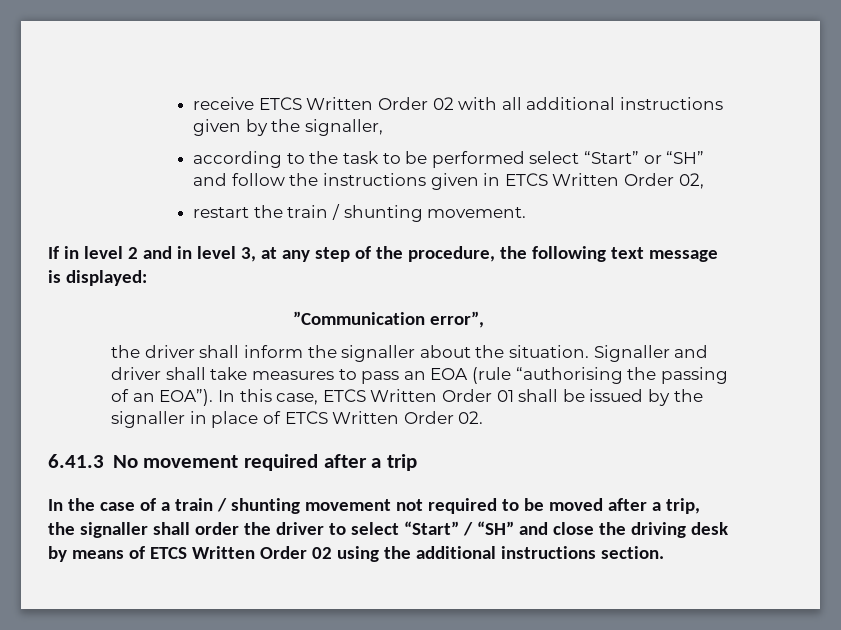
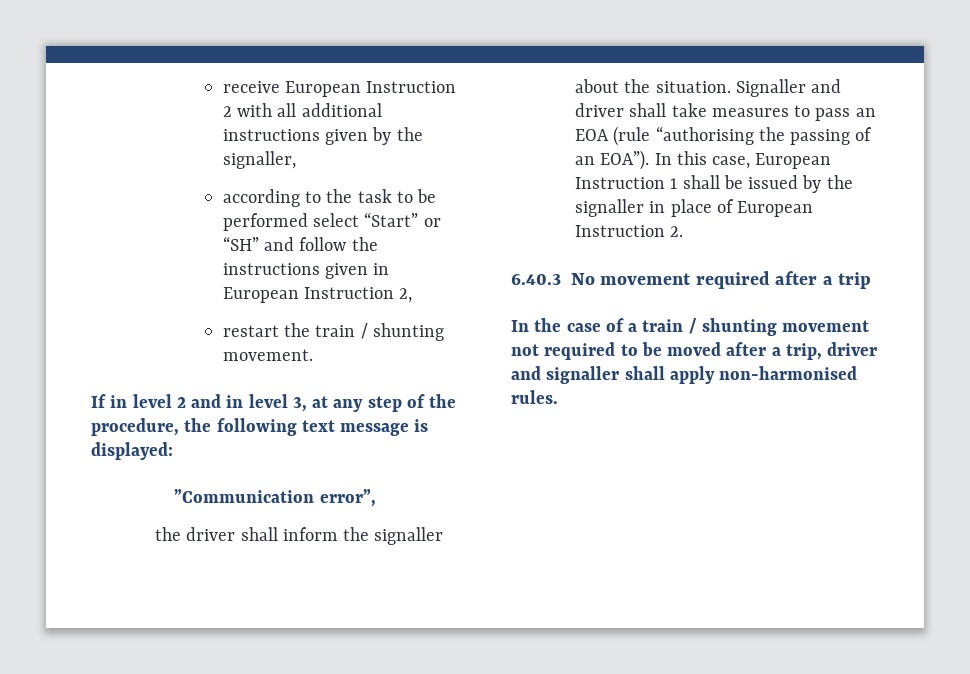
- receive ETCS Written Order 02 with all additional instructions given by the signaller,
+ receive European Instruction 2 with all additional instructions given by the signaller,
- according to the task to be performed select “Start” or “SH” and follow the instructions given in ETCS Written Order 02,
+ according to the task to be performed select “Start” or “SH” and follow the instructions given in European Instruction 2,
- In this case, ETCS Written Order 01 shall be issued by the signaller in place of ETCS Written Order 02.
- 6.41.3 No movement required after a trip
+ In this case, European Instruction 1 shall be issued by the signaller in place of European Instruction 2.
+ 6.40.3 No movement required after a trip
- In the case of a train / shunting movement not required to be moved after a trip, the signaller shall order the driver to select “Start” / “SH” and close the driving desk by means of ETCS Written Order 02 using the additional instructions section.
+ In the case of a train / shunting movement not required to be moved after a trip, driver and signaller shall apply non-harmonised rules.

